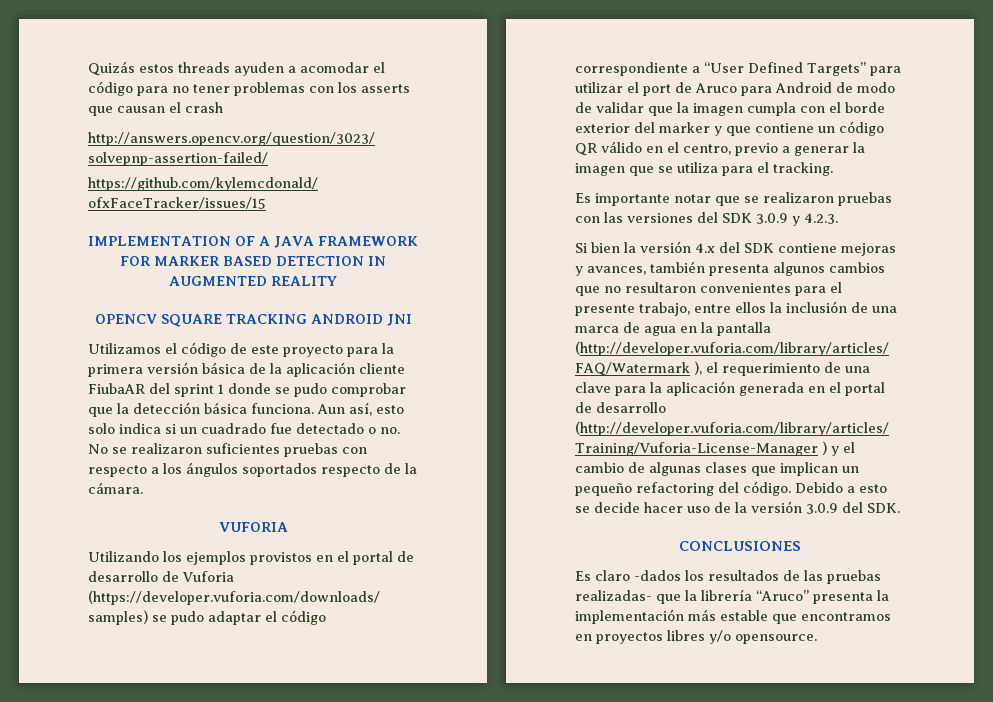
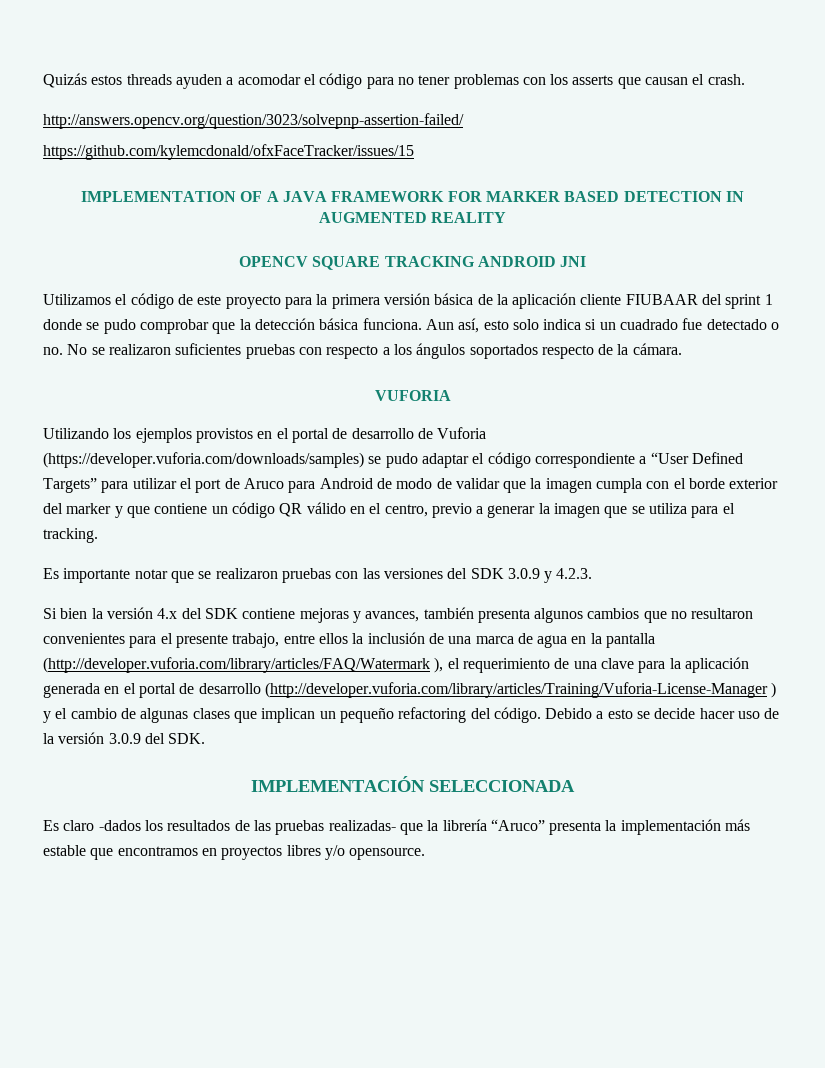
- Quizás estos threads ayuden a acomodar el código para no tener problemas con los asserts que causan el crash
+ Quizás estos threads ayuden a acomodar el código para no tener problemas con los asserts que causan el crash.
- Utilizamos el código de este proyecto para la primera versión básica de la aplicación cliente FiubaAR del sprint 1 donde se pudo comprobar que la detección básica funciona.
+ Utilizamos el código de este proyecto para la primera versión básica de la aplicación cliente FIUBAAR del sprint 1 donde se pudo comprobar que la detección básica funciona.
- CONCLUSIONES
+ IMPLEMENTACIÓN SELECCIONADA

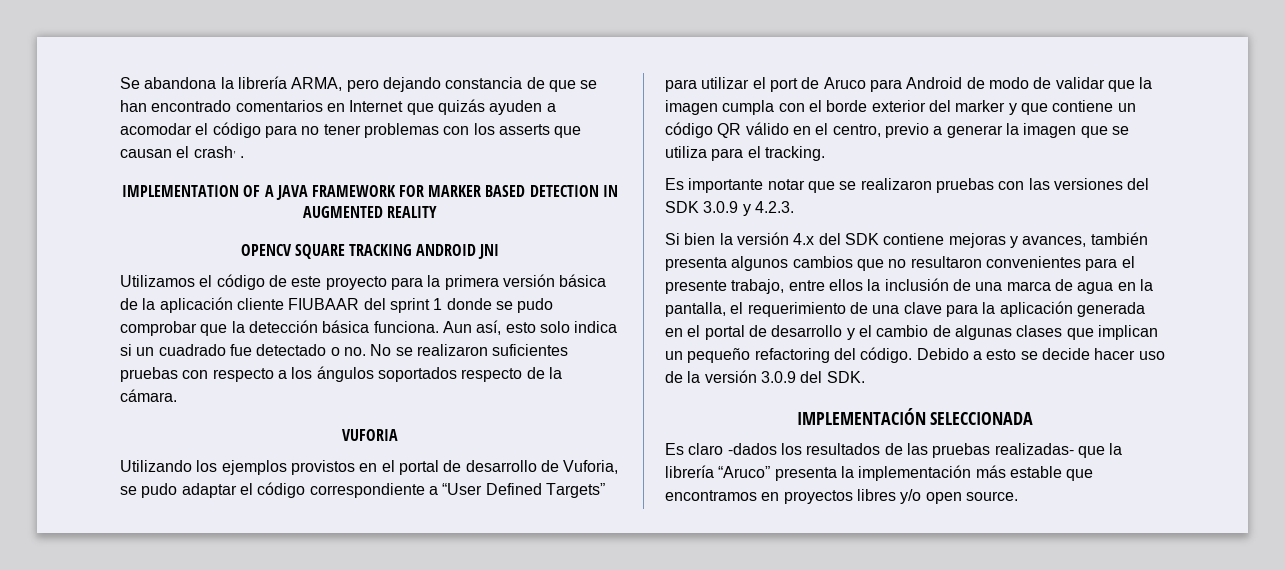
- Quizás estos threads ayuden a acomodar el código para no tener problemas con los asserts que causan el crash.
- http://answers.opencv.org/question/3023/solvepnp-assertion-failed/
- https://github.com/kylemcdonald/ofxFaceTracker/issues/15
+ Se abandona la librería ARMA, pero dejando constancia de que se han encontrado comentarios en Internet que quizás ayuden a acomodar el código para no tener problemas con los asserts que causan el crash, .
- Utilizando los ejemplos provistos en el portal de desarrollo de Vuforia (https://developer.vuforia.com/downloads/samples) se pudo adaptar el código correspondiente a “User Defined Targets” para utilizar el port de Aruco para Android de modo de validar que la imagen cumpla con el borde exterior del marker y que contiene un código QR válido en el centro, previo a generar la imagen que se utiliza para el tracking.
+ Utilizando los ejemplos provistos en el portal de desarrollo de Vuforia, se pudo adaptar el código correspondiente a “User Defined Targets” para utilizar el port de Aruco para Android de modo de validar que la imagen cumpla con el borde exterior del marker y que contiene un código QR válido en el centro, previo a generar la imagen que se utiliza para el tracking.
- Si bien la versión 4.x del SDK contiene mejoras y avances, también presenta algunos cambios que no resultaron convenientes para el presente trabajo, entre ellos la inclusión de una marca de agua en la pantalla (http://developer.vuforia.com/library/articles/FAQ/Watermark ), el requerimiento de una clave para la aplicación generada en el portal de desarrollo (http://developer.vuforia.com/library/articles/Training/Vuforia-License-Manager ) y el cambio de algunas clases que implican un pequeño refactoring del código.
+ Si bien la versión 4.x del SDK contiene mejoras y avances, también presenta algunos cambios que no resultaron convenientes para el presente trabajo, entre ellos la inclusión de una marca de agua en la pantalla, el requerimiento de una clave para la aplicación generada en el portal de desarrollo y el cambio de algunas clases que implican un pequeño refactoring del código.
- Es claro -dados los resultados de las pruebas realizadas- que la librería “Aruco” presenta la implementación más estable que encontramos en proyectos libres y/o opensource.
+ Es claro -dados los resultados de las pruebas realizadas- que la librería “Aruco” presenta la implementación más estable que encontramos en proyectos libres y/o open source.

